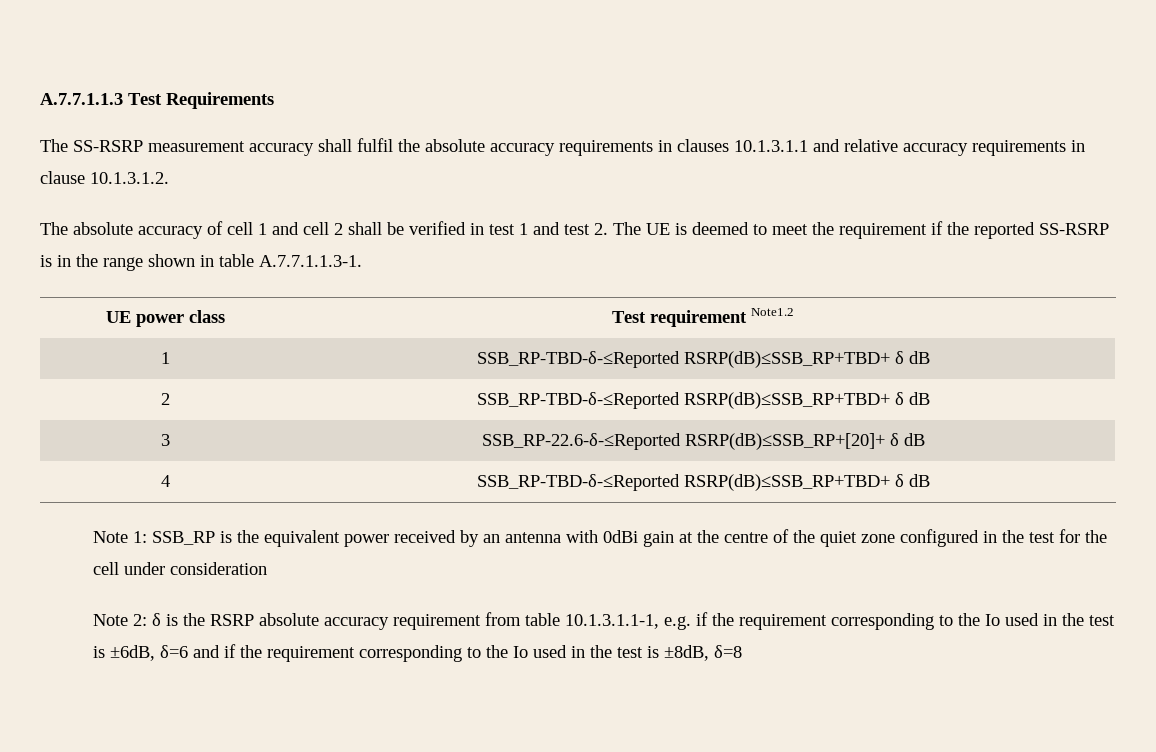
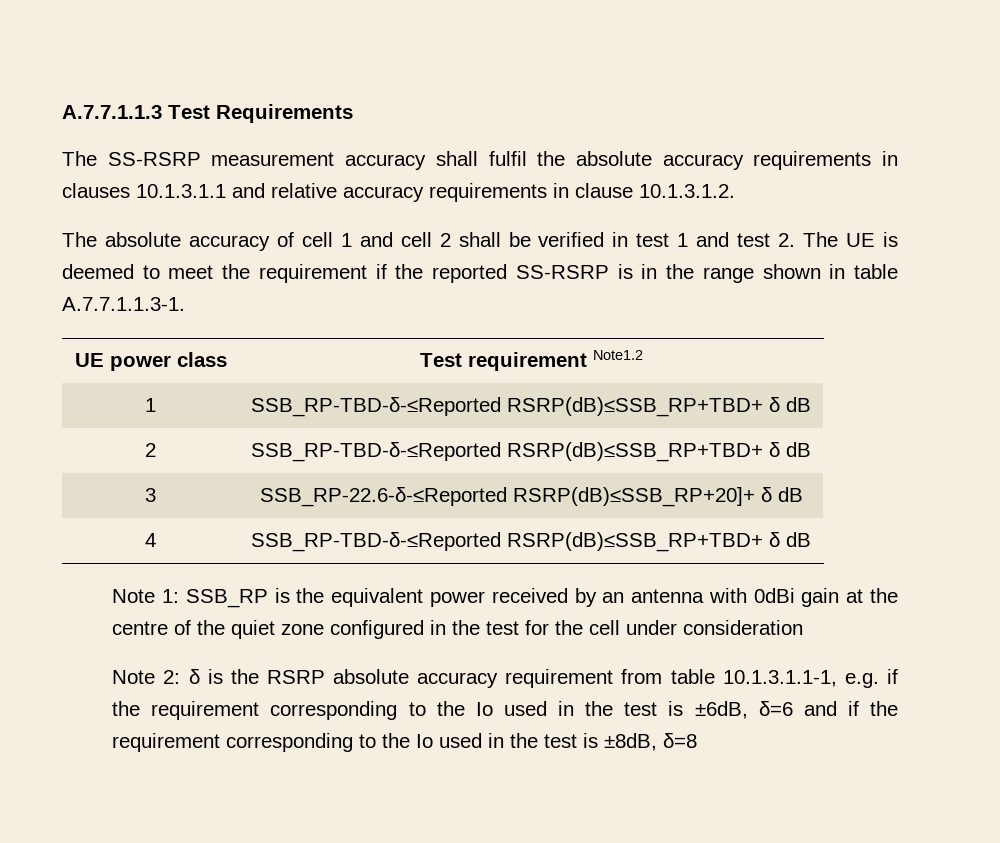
- 3 | SSB_RP-22.6-δ-≤Reported RSRP(dB)≤SSB_RP+[20]+ δ dB
+ 3 | SSB_RP-22.6-δ-≤Reported RSRP(dB)≤SSB_RP+20]+ δ dB

